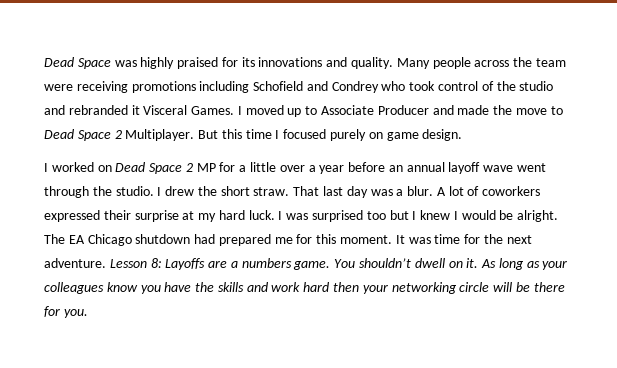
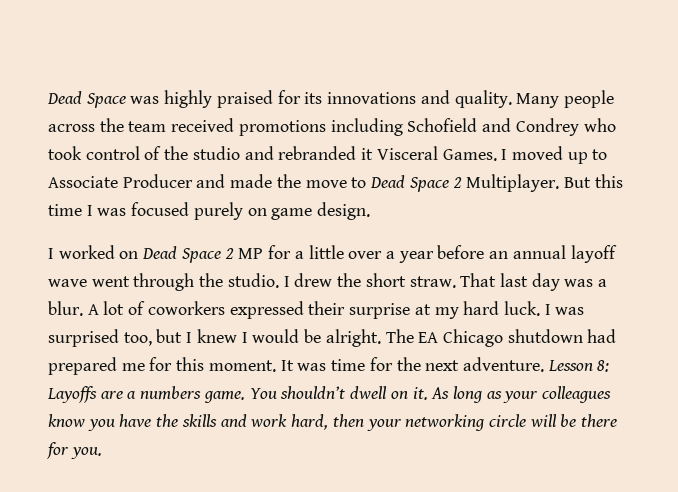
- Many people across the team were receiving promotions including Schofield and Condrey who took control of the studio and rebranded it Visceral Games.
+ Many people across the team received promotions including Schofield and Condrey who took control of the studio and rebranded it Visceral Games.
- But this time I focused purely on game design.
+ But this time I was focused purely on game design.
- I was surprised too but I knew I would be alright.
+ I was surprised too, but I knew I would be alright.
- As long as your colleagues know you have the skills and work hard then your networking circle will be there for you.
+ As long as your colleagues know you have the skills and work hard, then your networking circle will be there for you.

